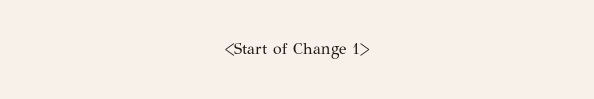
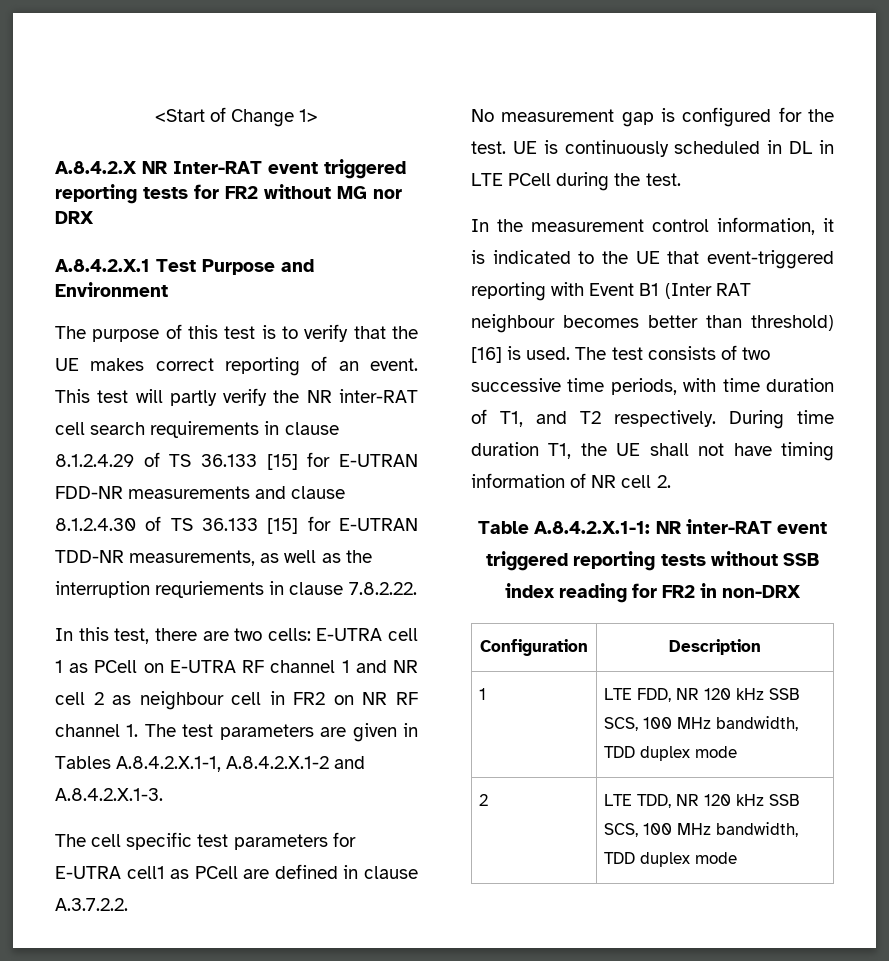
+ A.8.4.2.X NR Inter-RAT event triggered reporting tests for FR2 without MG nor DRX
+ A.8.4.2.X.1 Test Purpose and Environment
+ The purpose of this test is to verify that the UE makes correct reporting of an event. This test will partly verify the NR inter-RAT cell search requirements in clause 8.1.2.4.29 of TS 36.133 [15] for E-UTRAN FDD-NR measurements and clause 8.1.2.4.30 of TS 36.133 [15] for E-UTRAN TDD-NR measurements, as well as the interruption requriements in clause 7.8.2.22.
+ In this test, there are two cells: E-UTRA cell 1 as PCell on E-UTRA RF channel 1 and NR cell 2 as neighbour cell in FR2 on NR RF channel 1. The test parameters are given in Tables A.8.4.2.X.1-1, A.8.4.2.X.1-2 and A.8.4.2.X.1-3.
+ The cell specific test parameters for E-UTRA cell1 as PCell are defined in clause A.3.7.2.2.
+ No measurement gap is configured for the test. UE is continuously scheduled in DL in LTE PCell during the test.
+ In the measurement control information, it is indicated to the UE that event-triggered reporting with Event B1 (Inter RAT neighbour becomes better than threshold) [16] is used. The test consists of two successive time periods, with time duration of T1, and T2 respectively. During time duration T1, the UE shall not have timing information of NR cell 2.
+ Table A.8.4.2.X.1-1: NR inter-RAT event triggered reporting tests without SSB index reading for FR2 in non-DRX
+ Configuration | Description
+ 1 | LTE FDD, NR 120 kHz SSB SCS, 100 MHz bandwidth, TDD duplex mode
+ 2 | LTE TDD, NR 120 kHz SSB SCS, 100 MHz bandwidth, TDD duplex mode

